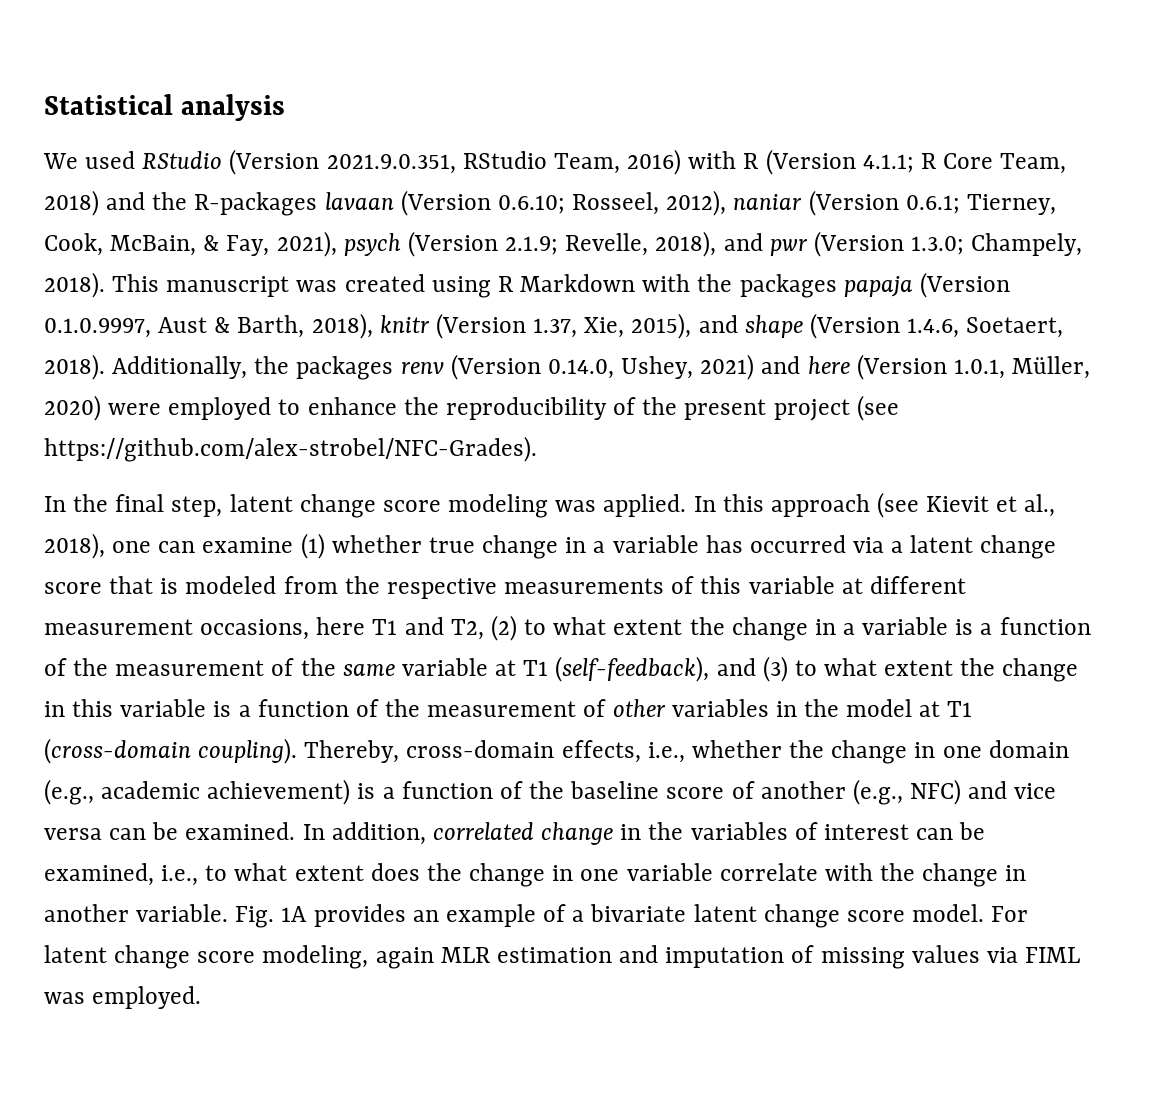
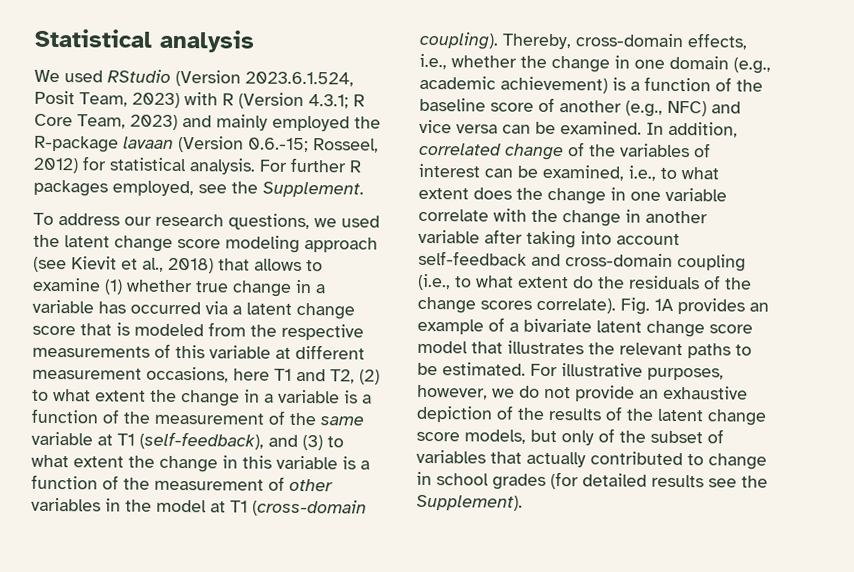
- We used RStudio (Version 2021.9.0.351, RStudio Team, 2016) with R (Version 4.1.1;
+ We used RStudio (Version 2023.6.1.524, Posit Team, 2023) with R (Version 4.3.1;
- R Core Team, 2018) and the R-packages lavaan (Version 0.6.10; Rosseel, 2012), naniar (Version 0.6.1; Tierney, Cook, McBain, & Fay, 2021), psych (Version 2.1.9; Revelle, 2018), and pwr (Version 1.3.0; Champely, 2018). This manuscript was created using R Markdown with the packages papaja (Version 0.1.0.9997, Aust & Barth, 2018), knitr (Version 1.37, Xie, 2015), and shape (Version 1.4.6, Soetaert, 2018). Additionally, the packages renv (Version 0.14.0, Ushey, 2021) and here (Version 1.0.1, Müller, 2020) were employed to enhance the reproducibility of the present project (see https://github.com/alex-strobel/NFC-Grades).
- In the final step, latent change score modeling was applied. In this approach (see Kievit et al., 2018), one can examine (1) whether true change in a variable has occurred via a latent change score that is modeled from the respective measurements of this variable at different measurement occasions, here T1 and T2, (2) to what extent the change in a variable is a function of the measurement of the same variable at T1 (self-feedback), and (3) to what extent the change in this variable is a function of the measurement of other variables in the model at T1 (cross-domain coupling).
+ R Core Team, 2023) and mainly employed the R-package lavaan (Version 0.6.-15; Rosseel, 2012) for statistical analysis. For further R packages employed, see the Supplement.
+ To address our research questions, we used the latent change score modeling approach (see Kievit et al., 2018) that allows to examine (1) whether true change in a variable has occurred via a latent change score that is modeled from the respective measurements of this variable at different measurement occasions, here T1 and T2, (2) to what extent the change in a variable is a function of the measurement of the same variable at T1 (self-feedback), and (3) to what extent the change in this variable is a function of the measurement of other variables in the model at T1 (cross-domain coupling).
- In addition, correlated change in the variables of interest can be examined, i.e., to what extent does the change in one variable correlate with the change in another variable.
+ In addition, correlated change of the variables of interest can be examined, i.e., to what extent does the change in one variable correlate with the change in another variable after taking into account self-feedback and cross-domain coupling (i.e., to what extent do the residuals of the change scores correlate).
- Fig. 1A provides an example of a bivariate latent change score model. For latent change score modeling, again MLR estimation and imputation of missing values via FIML was employed.
+ Fig. 1A provides an example of a bivariate latent change score model that illustrates the relevant paths to be estimated. For illustrative purposes, however, we do not provide an exhaustive depiction of the results of the latent change score models, but only of the subset of variables that actually contributed to change in school grades (for detailed results see the Supplement).

